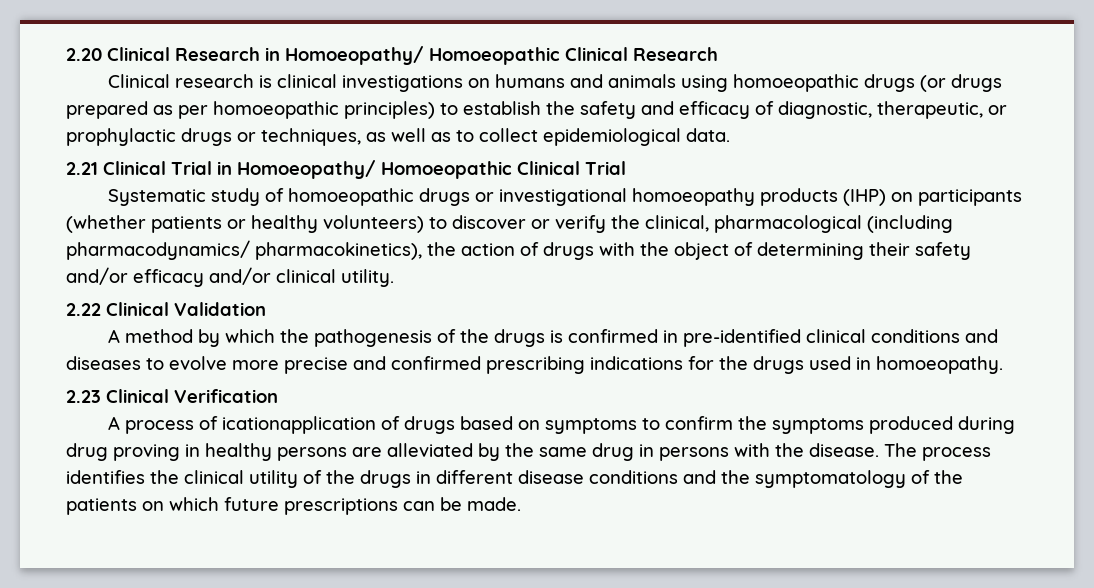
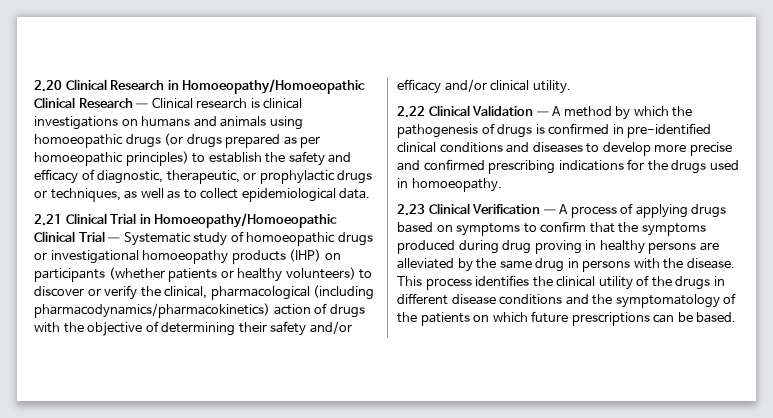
- 2.20 Clinical Research in Homoeopathy/ Homoeopathic Clinical Research
- Clinical research is clinical investigations on humans and animals using homoeopathic drugs (or drugs prepared as per homoeopathic principles) to establish the safety and efficacy of diagnostic, therapeutic, or prophylactic drugs or techniques, as well as to collect epidemiological data.
+ 2.20 Clinical Research in Homoeopathy/Homoeopathic Clinical Research — Clinical research is clinical investigations on humans and animals using homoeopathic drugs (or drugs prepared as per homoeopathic principles) to establish the safety and efficacy of diagnostic, therapeutic, or prophylactic drugs or techniques, as well as to collect epidemiological data.
- 2.21 Clinical Trial in Homoeopathy/ Homoeopathic Clinical Trial
- Systematic study of homoeopathic drugs or investigational homoeopathy products (IHP) on participants (whether patients or healthy volunteers) to discover or verify the clinical, pharmacological (including pharmacodynamics/ pharmacokinetics), the action of drugs with the object of determining their safety and/or efficacy and/or clinical utility.
+ 2.21 Clinical Trial in Homoeopathy/Homoeopathic Clinical Trial — Systematic study of homoeopathic drugs or investigational homoeopathy products (IHP) on participants (whether patients or healthy volunteers) to discover or verify the clinical, pharmacological (including pharmacodynamics/pharmacokinetics) action of drugs with the objective of determining their safety and/or efficacy and/or clinical utility.
- 2.22 Clinical Validation
- A method by which the pathogenesis of the drugs is confirmed in pre-identified clinical conditions and diseases to evolve more precise and confirmed prescribing indications for the drugs used in homoeopathy.
+ 2.22 Clinical Validation — A method by which the pathogenesis of drugs is confirmed in pre-identified clinical conditions and diseases to develop more precise and confirmed prescribing indications for the drugs used in homoeopathy.
- 2.23 Clinical Verification
- A process of icationapplication of drugs based on symptoms to confirm the symptoms produced during drug proving in healthy persons are alleviated by the same drug in persons with the disease.
+ 2.23 Clinical Verification — A process of applying drugs based on symptoms to confirm that the symptoms produced during drug proving in healthy persons are alleviated by the same drug in persons with the disease.
- The process identifies the clinical utility of the drugs in different disease conditions and the symptomatology of the patients on which future prescriptions can be made.
+ This process identifies the clinical utility of the drugs in different disease conditions and the symptomatology of the patients on which future prescriptions can be based.

